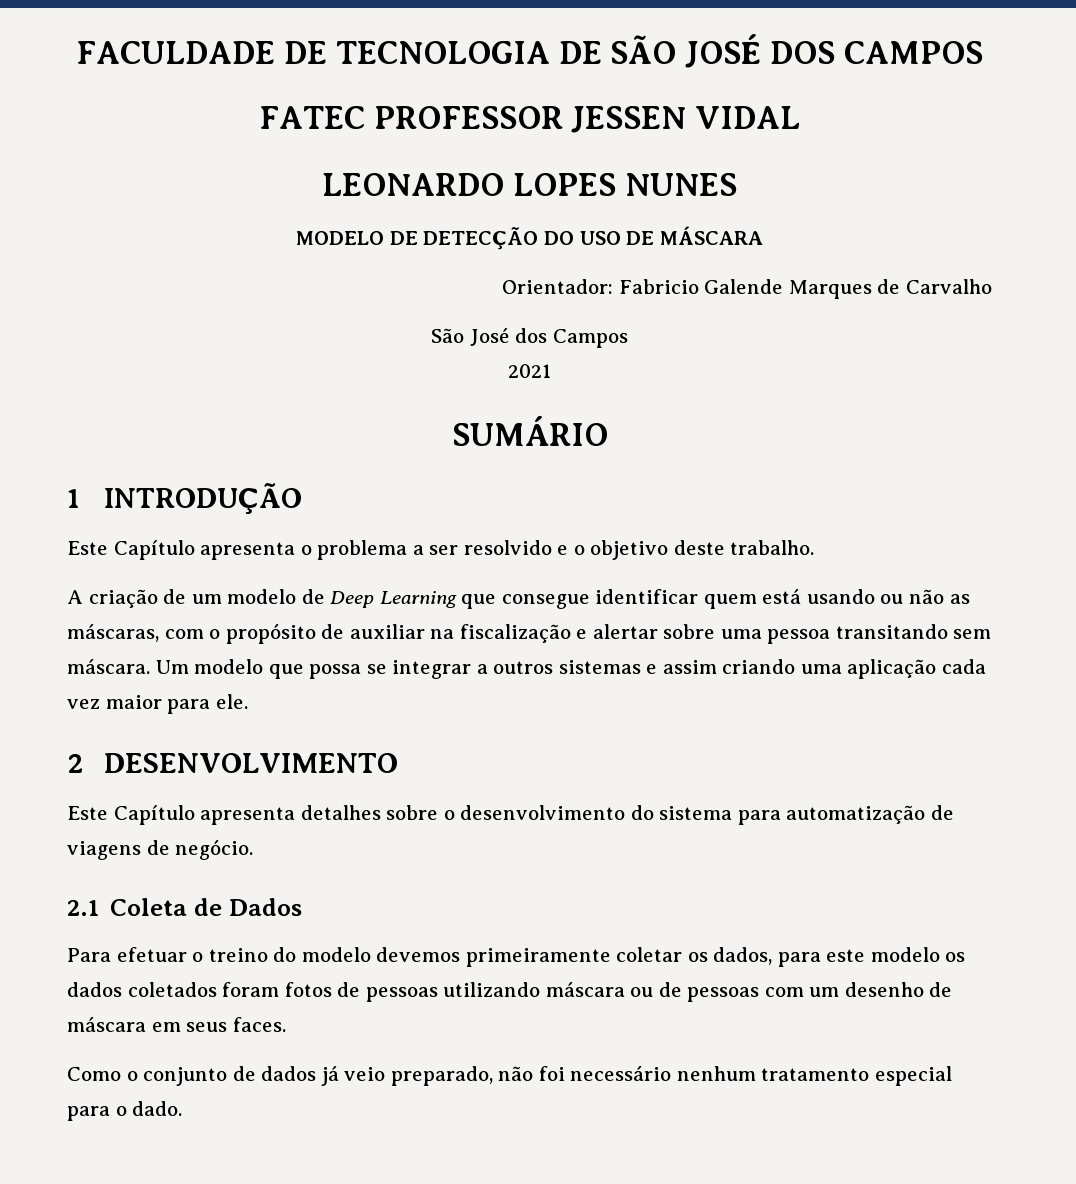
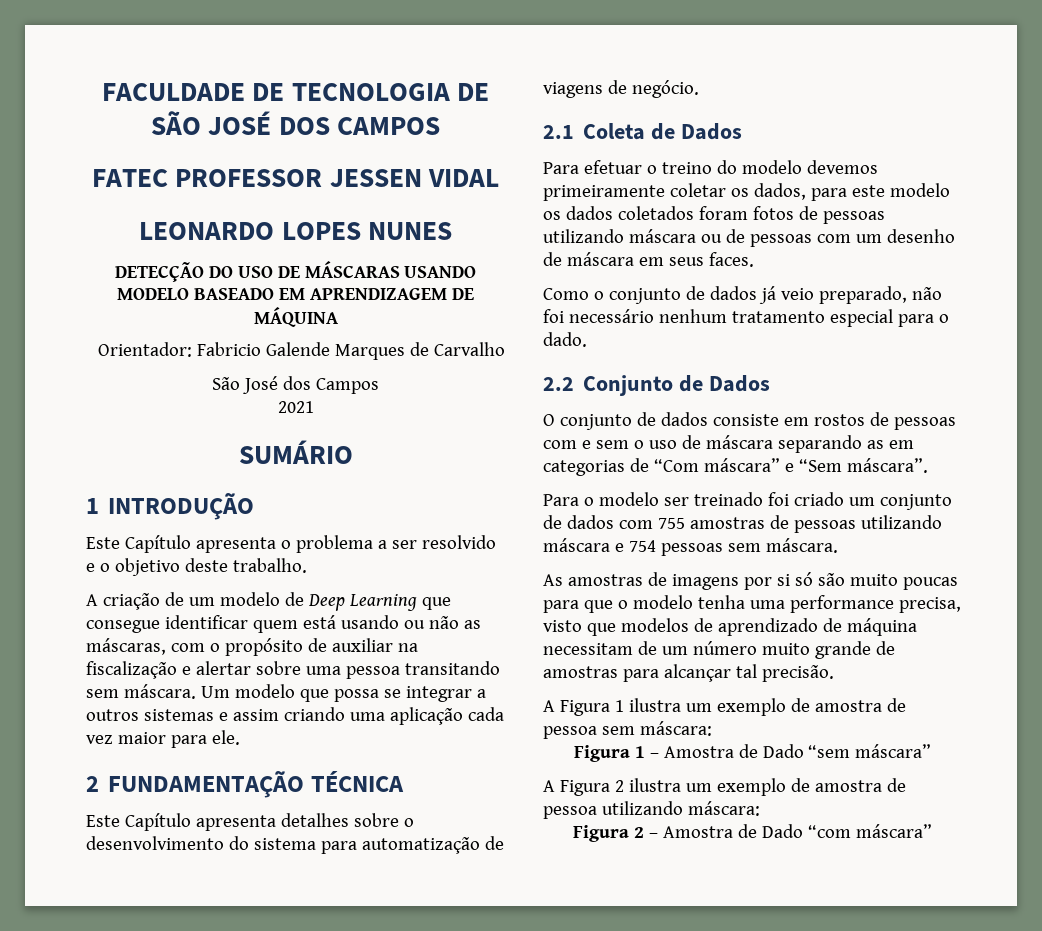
- MODELO DE DETECÇÃO DO USO DE MÁSCARA
+ DETECÇÃO DO USO DE MÁSCARAS USANDO MODELO BASEADO EM APRENDIZAGEM DE MÁQUINA
- 2 DESENVOLVIMENTO
+ 2 FUNDAMENTAÇÃO TÉCNICA
+ 2.2 Conjunto de Dados
+ O conjunto de dados consiste em rostos de pessoas com e sem o uso de máscara separando as em categorias de “Com máscara” e “Sem máscara”.
+ Para o modelo ser treinado foi criado um conjunto de dados com 755 amostras de pessoas utilizando máscara e 754 pessoas sem máscara.
+ As amostras de imagens por si só são muito poucas para que o modelo tenha uma performance precisa, visto que modelos de aprendizado de máquina necessitam de um número muito grande de amostras para alcançar tal precisão.
+ A Figura 1 ilustra um exemplo de amostra de pessoa sem máscara:
+ Figura 1 – Amostra de Dado “sem máscara”
+ A Figura 2 ilustra um exemplo de amostra de pessoa utilizando máscara:
+ Figura 2 – Amostra de Dado “com máscara”

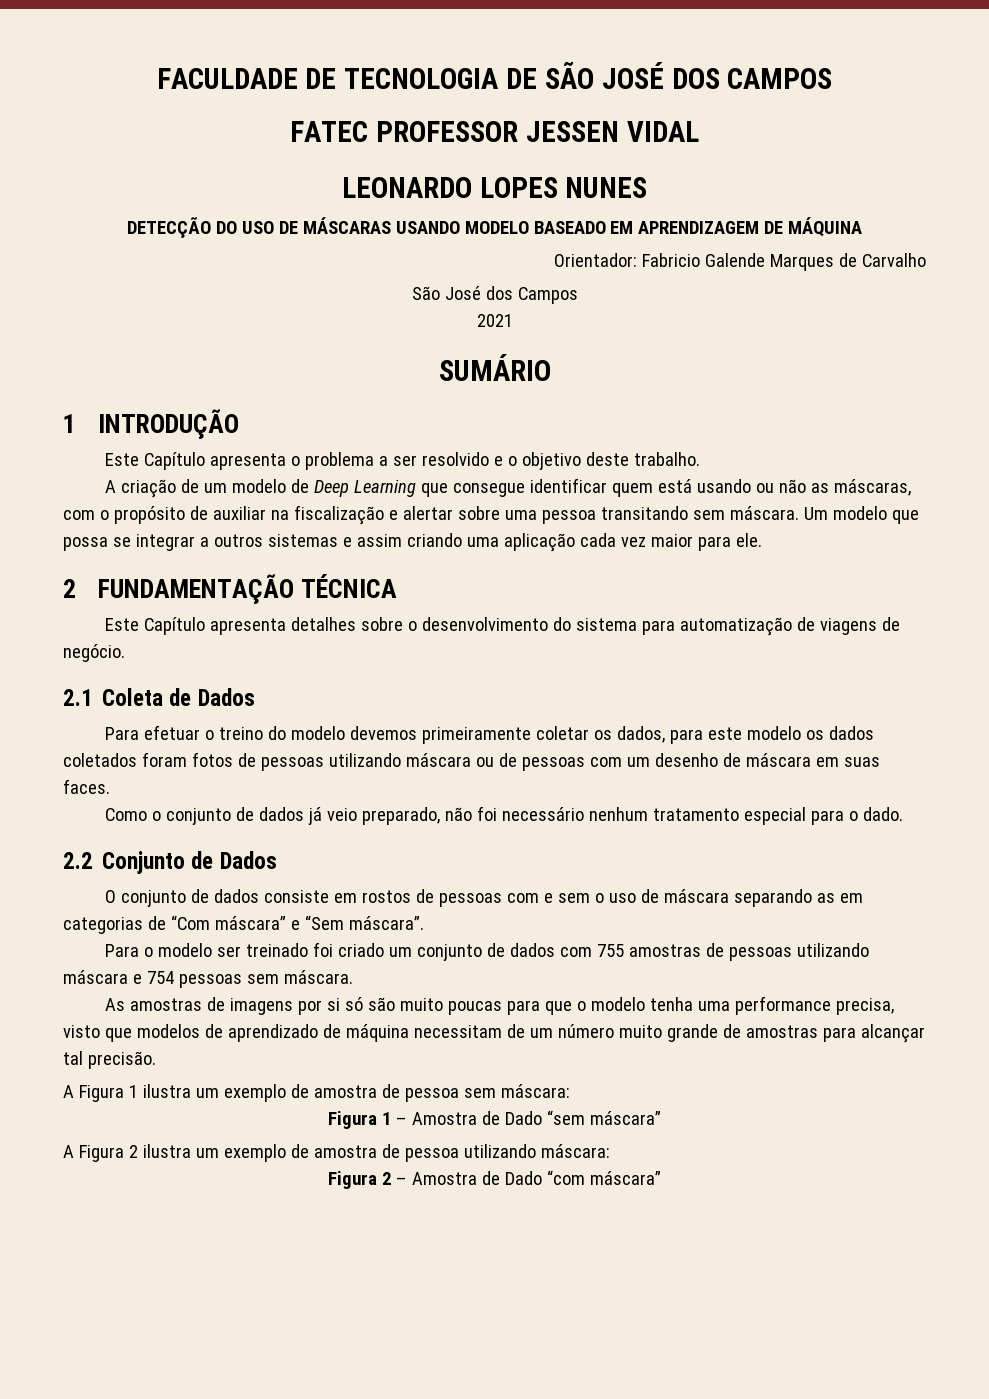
- Para efetuar o treino do modelo devemos primeiramente coletar os dados, para este modelo os dados coletados foram fotos de pessoas utilizando máscara ou de pessoas com um desenho de máscara em seus faces.
+ Para efetuar o treino do modelo devemos primeiramente coletar os dados, para este modelo os dados coletados foram fotos de pessoas utilizando máscara ou de pessoas com um desenho de máscara em suas faces.

